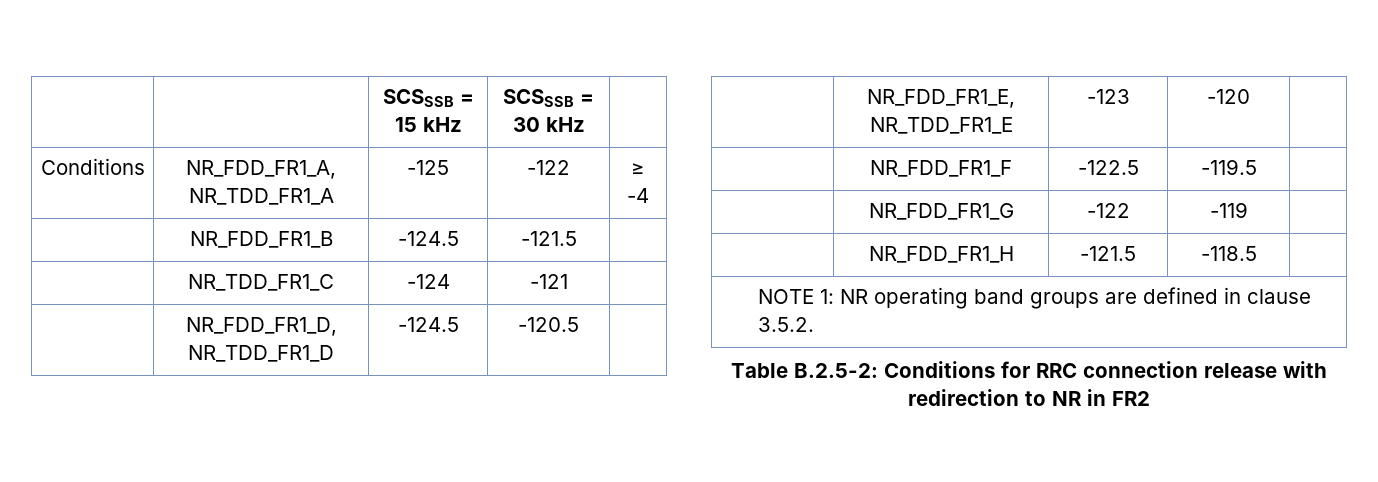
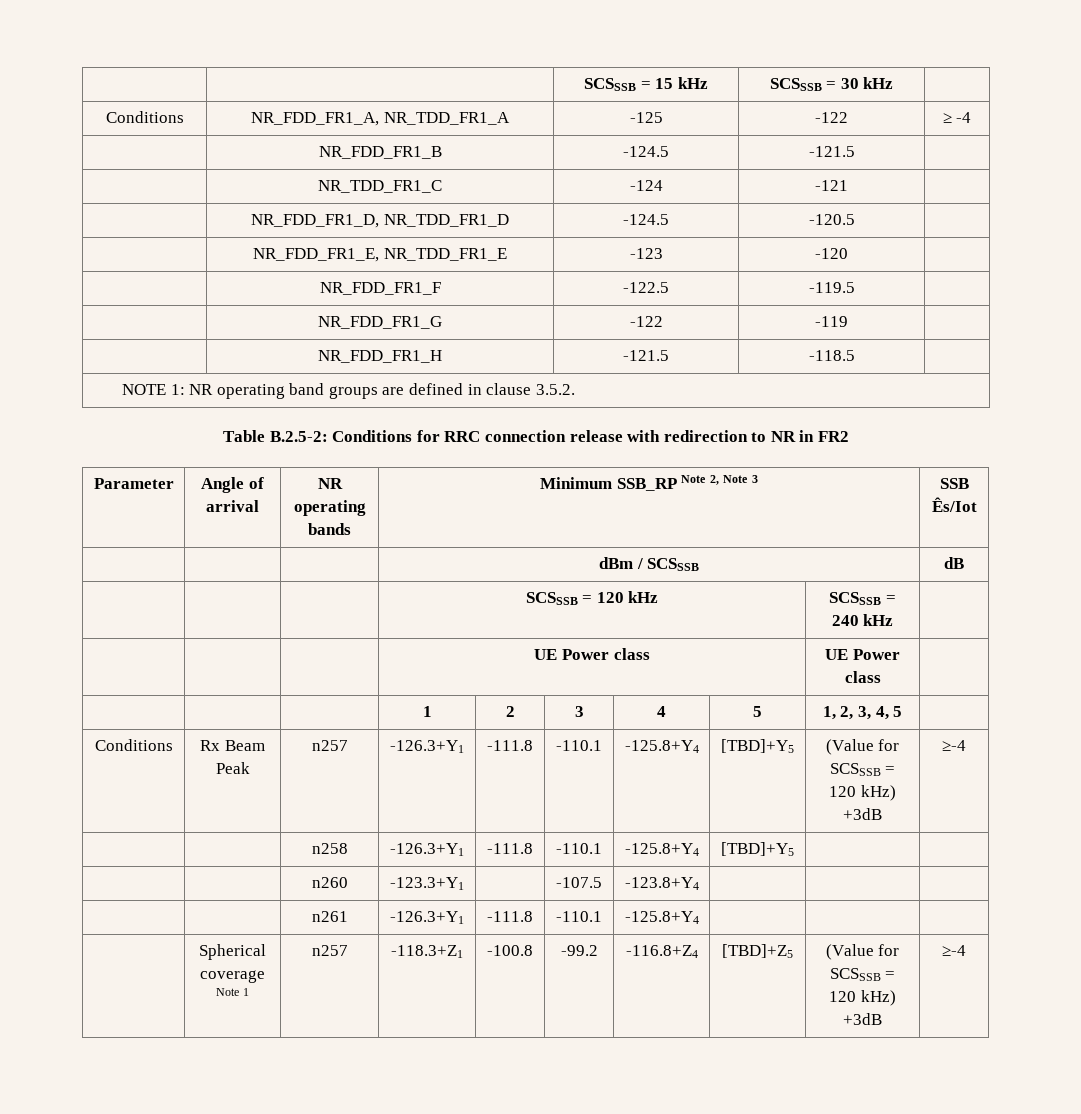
+ Parameter | Angle of arrival | NR operating bands | Minimum SSB_RP Note 2, Note 3 | SSB Ês/Iot
+ | | | dBm / SCSSSB | dB
+ | | | SCSSSB = 120 kHz | SCSSSB = 240 kHz |
+ | | | UE Power class | UE Power class |
+ | | | 1 | 2 | 3 | 4 | 5 | 1, 2, 3, 4, 5 |
+ Conditions | Rx Beam Peak | n257 | -126.3+Y1 | -111.8 | -110.1 | -125.8+Y4 | [TBD]+Y5 | (Value for SCSSSB = 120 kHz) +3dB | ≥-4
+ | | n258 | -126.3+Y1 | -111.8 | -110.1 | -125.8+Y4 | [TBD]+Y5 | |
+ | | n260 | -123.3+Y1 | | -107.5 | -123.8+Y4 | | |
+ | | n261 | -126.3+Y1 | -111.8 | -110.1 | -125.8+Y4 | | |
+ | Spherical coverage Note 1 | n257 | -118.3+Z1 | -100.8 | -99.2 | -116.8+Z4 | [TBD]+Z5 | (Value for SCSSSB = 120 kHz) +3dB | ≥-4

